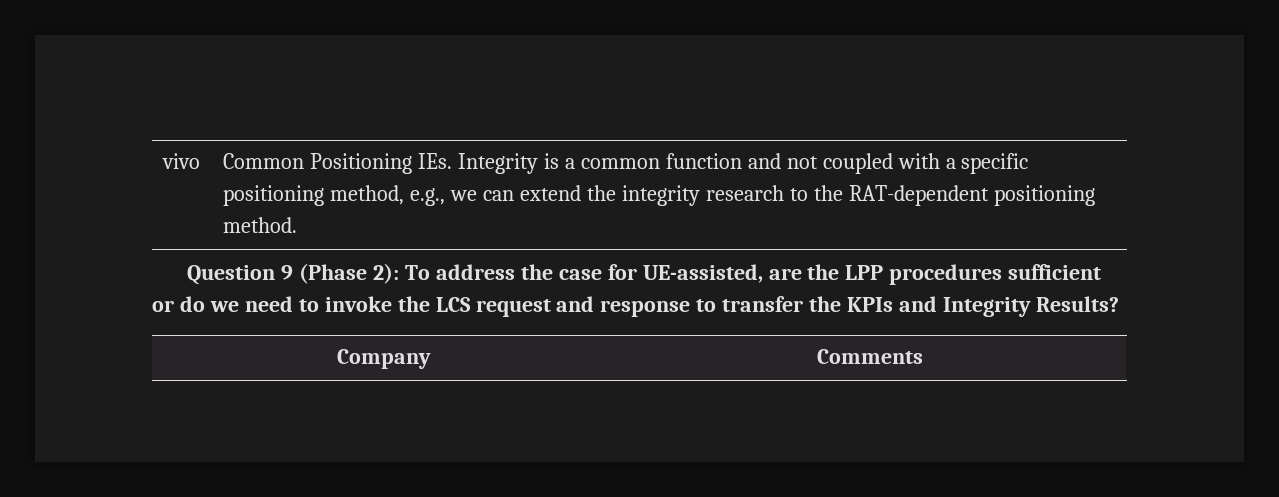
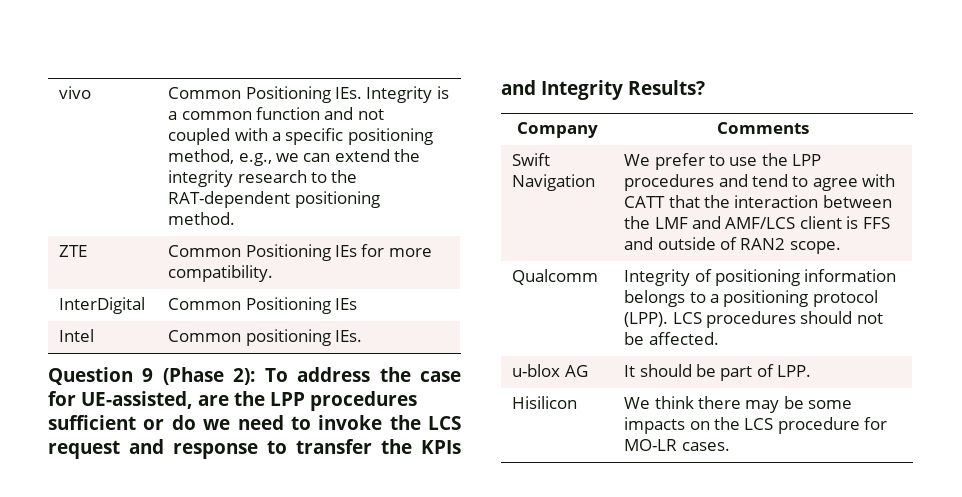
+ ZTE | Common Positioning IEs for more compatibility.
+ InterDigital | Common Positioning IEs
+ Intel | Common positioning IEs.
+ Swift Navigation | We prefer to use the LPP procedures and tend to agree with CATT that the interaction between the LMF and AMF/LCS client is FFS and outside of RAN2 scope.
+ Qualcomm | Integrity of positioning information belongs to a positioning protocol (LPP). LCS procedures should not be affected.
+ u-blox AG | It should be part of LPP.
+ Hisilicon | We think there may be some impacts on the LCS procedure for MO-LR cases.

